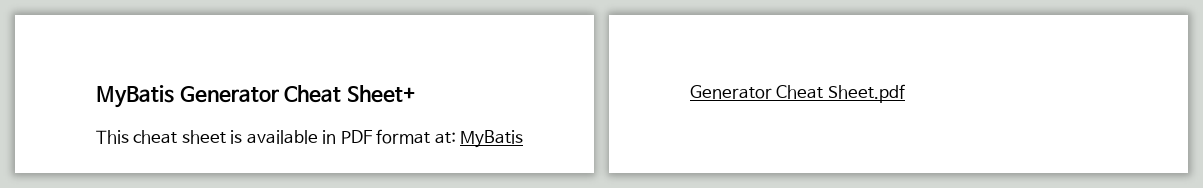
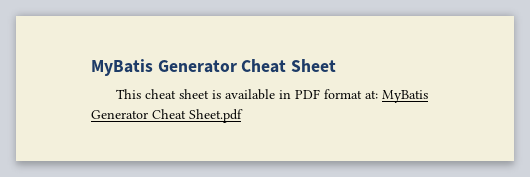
- MyBatis Generator Cheat Sheet+
+ MyBatis Generator Cheat Sheet

